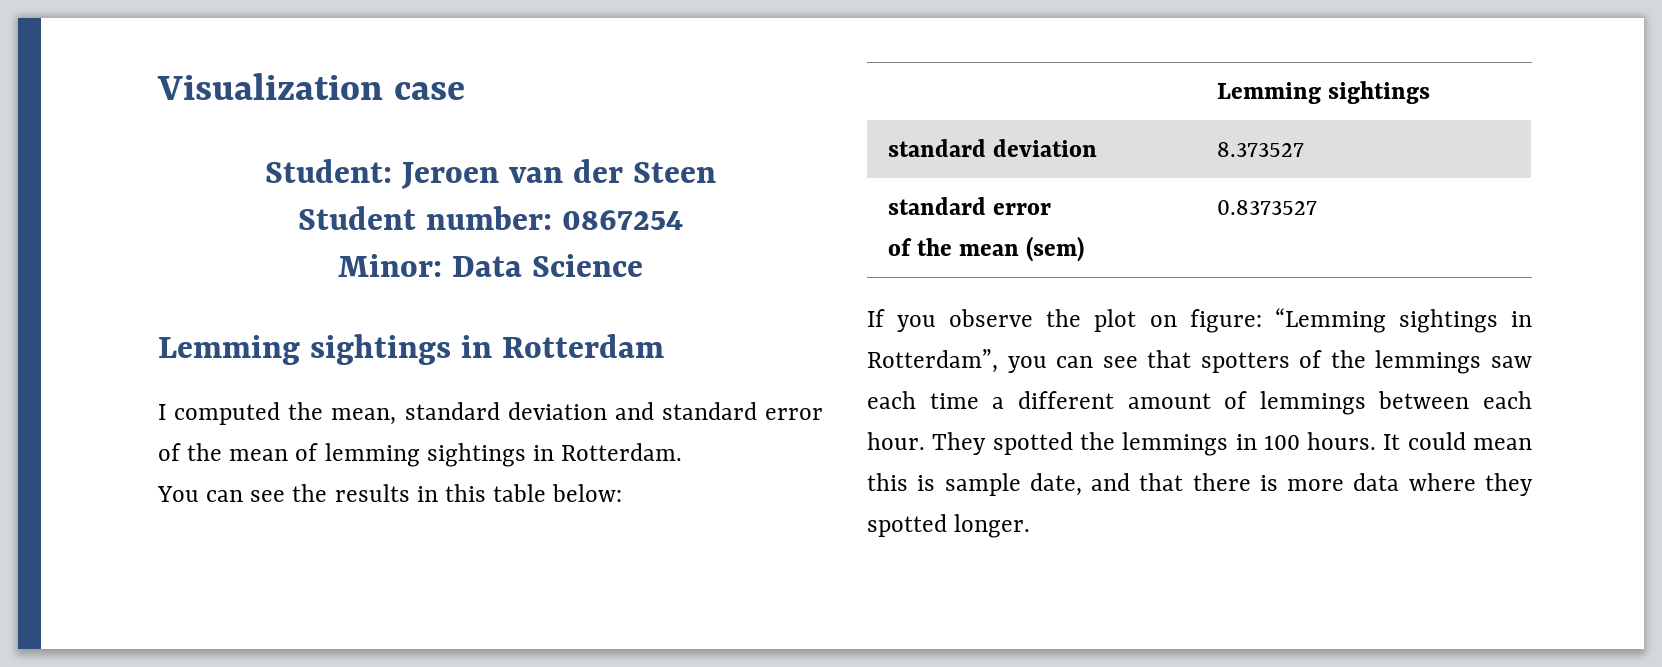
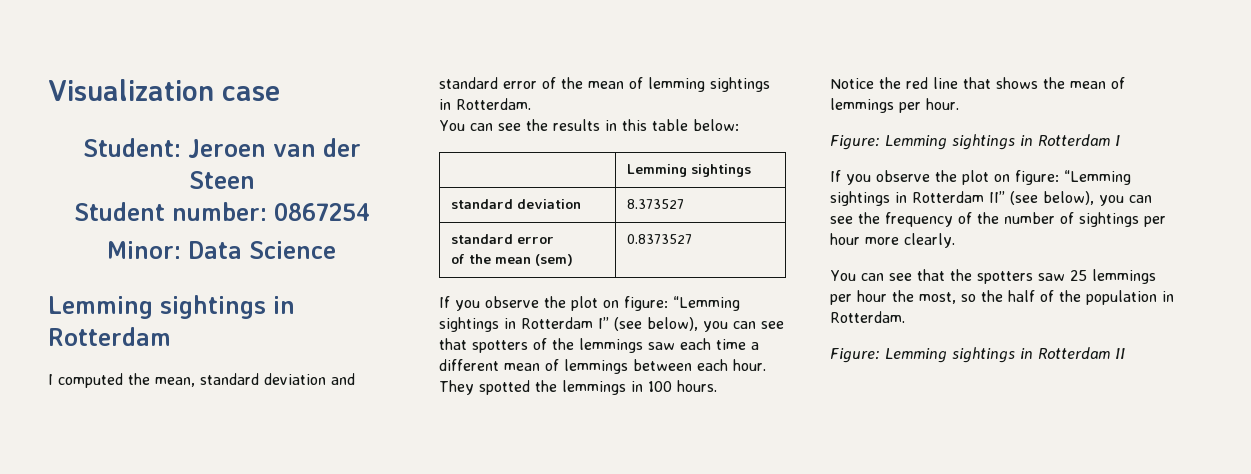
- If you observe the plot on figure: “Lemming sightings in Rotterdam”, you can see that spotters of the lemmings saw each time a different amount of lemmings between each hour.
+ If you observe the plot on figure: “Lemming sightings in Rotterdam I” (see below), you can see that spotters of the lemmings saw each time a different mean of lemmings between each hour.
- They spotted the lemmings in 100 hours. It could mean this is sample date, and that there is more data where they spotted longer.
+ They spotted the lemmings in 100 hours.
+ Notice the red line that shows the mean of lemmings per hour.
+ Figure: Lemming sightings in Rotterdam I
+ If you observe the plot on figure: “Lemming sightings in Rotterdam II” (see below), you can see the frequency of the number of sightings per hour more clearly.
+ You can see that the spotters saw 25 lemmings per hour the most, so the half of the population in Rotterdam.
+ Figure: Lemming sightings in Rotterdam II

